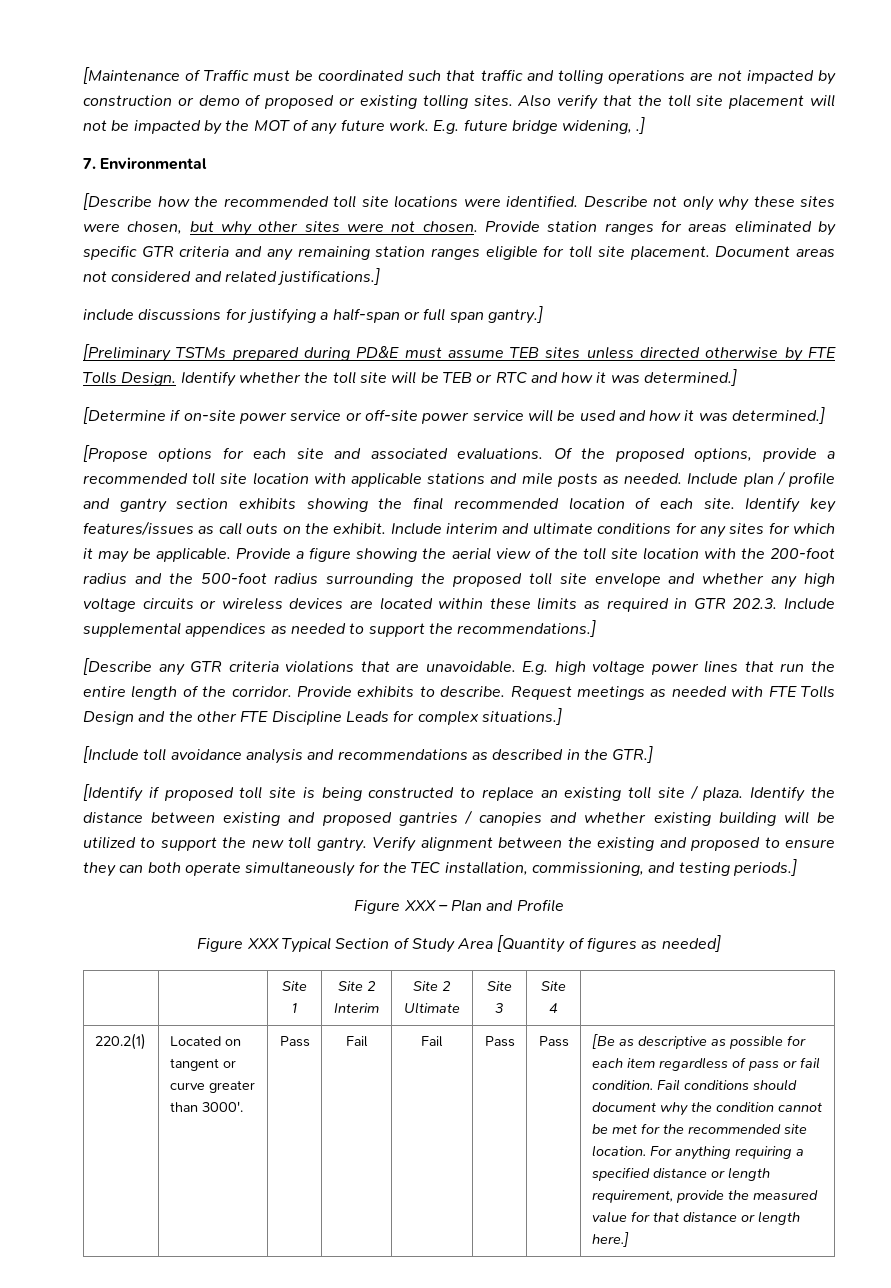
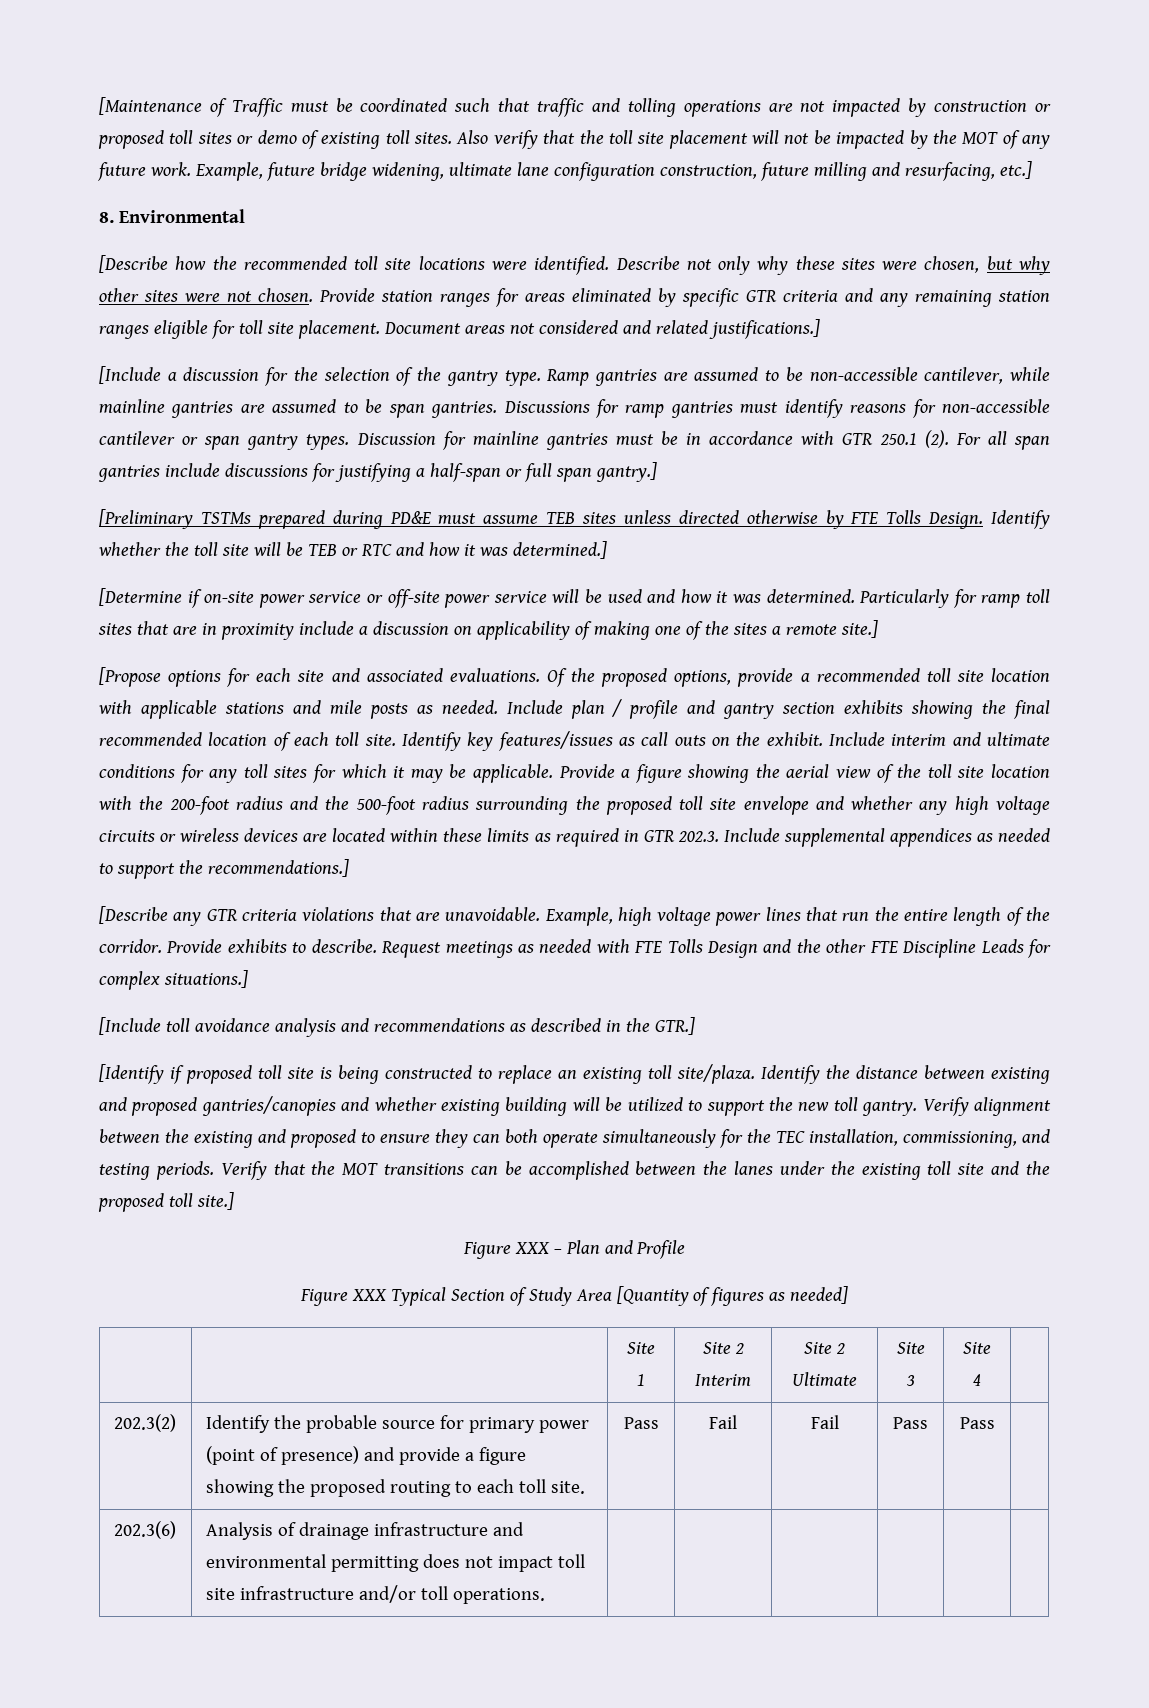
- [Maintenance of Traffic must be coordinated such that traffic and tolling operations are not impacted by construction or demo of proposed or existing tolling sites.
+ [Maintenance of Traffic must be coordinated such that traffic and tolling operations are not impacted by construction or proposed toll sites or demo of existing toll sites.
- E.g. future bridge widening, .]
- 7. Environmental
+ Example, future bridge widening, ultimate lane configuration construction, future milling and resurfacing, etc.]
+ 8. Environmental
- include discussions for justifying a half-span or full span gantry.]
+ [Include a discussion for the selection of the gantry type. Ramp gantries are assumed to be non-accessible cantilever, while mainline gantries are assumed to be span gantries. Discussions for ramp gantries must identify reasons for non-accessible cantilever or span gantry types. Discussion for mainline gantries must be in accordance with GTR 250.1 (2). For all span gantries include discussions for justifying a half-span or full span gantry.]
- [Determine if on-site power service or off-site power service will be used and how it was determined.]
+ [Determine if on-site power service or off-site power service will be used and how it was determined. Particularly for ramp toll sites that are in proximity include a discussion on applicability of making one of the sites a remote site.]
- Include plan / profile and gantry section exhibits showing the final recommended location of each site.
+ Include plan / profile and gantry section exhibits showing the final recommended location of each toll site.
- Include interim and ultimate conditions for any sites for which it may be applicable.
+ Include interim and ultimate conditions for any toll sites for which it may be applicable.
- E.g. high voltage power lines that run the entire length of the corridor.
+ Example, high voltage power lines that run the entire length of the corridor.
- [Identify if proposed toll site is being constructed to replace an existing toll site / plaza.
+ [Identify if proposed toll site is being constructed to replace an existing toll site/plaza.
- Identify the distance between existing and proposed gantries / canopies and whether existing building will be utilized to support the new toll gantry.
+ Identify the distance between existing and proposed gantries/canopies and whether existing building will be utilized to support the new toll gantry.
- Verify alignment between the existing and proposed to ensure they can both operate simultaneously for the TEC installation, commissioning, and testing periods.]
+ Verify alignment between the existing and proposed to ensure they can both operate simultaneously for the TEC installation, commissioning, and testing periods. Verify that the MOT transitions can be accomplished between the lanes under the existing toll site and the proposed toll site.]
- 220.2(1) | Located on tangent or curve greater than 3000'.
+ 202.3(2) | Identify the probable source for primary power (point of presence) and provide a figure showing the proposed routing to each toll site.
- [Be as descriptive as possible for each item regardless of pass or fail condition. Fail conditions should document why the condition cannot be met for the recommended site location. For anything requiring a specified distance or length requirement, provide the measured value for that distance or length here.]
+ 202.3(6) | Analysis of drainage infrastructure and environmental permitting does not impact toll site infrastructure and/or toll operations. | | | | | |

